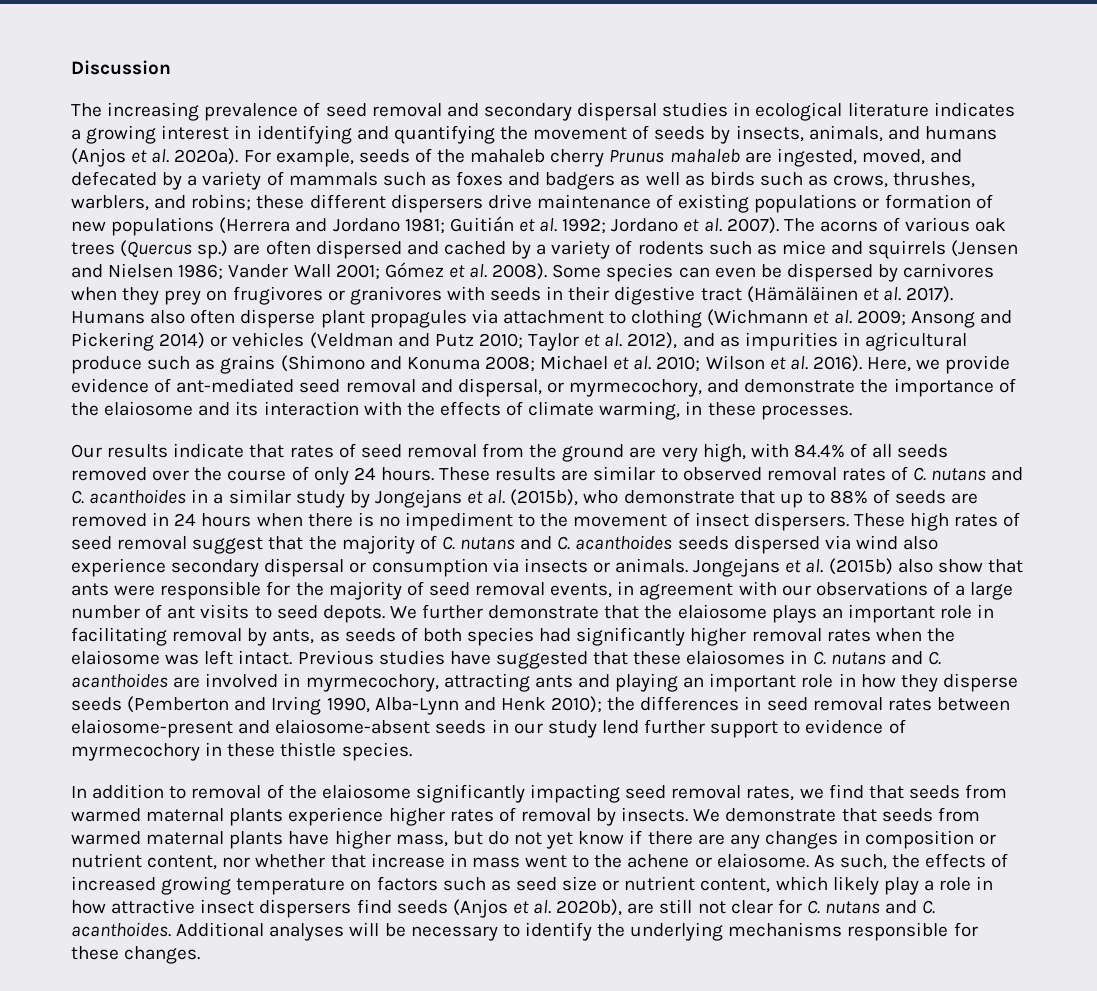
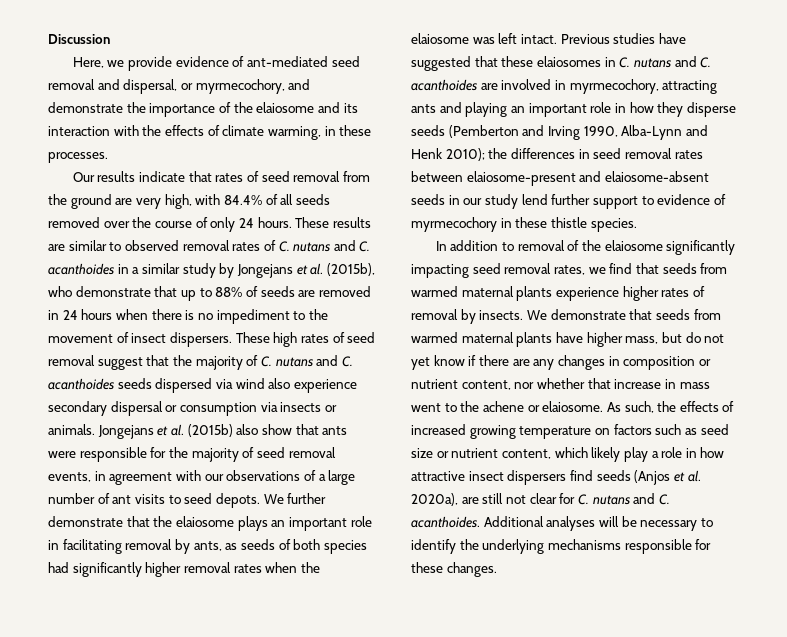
- The increasing prevalence of seed removal and secondary dispersal studies in ecological literature indicates a growing interest in identifying and quantifying the movement of seeds by insects, animals, and humans (Anjos et al. 2020a). For example, seeds of the mahaleb cherry Prunus mahaleb are ingested, moved, and defecated by a variety of mammals such as foxes and badgers as well as birds such as crows, thrushes, warblers, and robins; these different dispersers drive maintenance of existing populations or formation of new populations (Herrera and Jordano 1981; Guitián et al. 1992; Jordano et al. 2007). The acorns of various oak trees (Quercus sp.) are often dispersed and cached by a variety of rodents such as mice and squirrels (Jensen and Nielsen 1986; Vander Wall 2001; Gómez et al. 2008). Some species can even be dispersed by carnivores when they prey on frugivores or granivores with seeds in their digestive tract (Hämäläinen et al. 2017). Humans also often disperse plant propagules via attachment to clothing (Wichmann et al. 2009; Ansong and Pickering 2014) or vehicles (Veldman and Putz 2010; Taylor et al. 2012), and as impurities in agricultural produce such as grains (Shimono and Konuma 2008; Michael et al. 2010; Wilson et al. 2016).
- As such, the effects of increased growing temperature on factors such as seed size or nutrient content, which likely play a role in how attractive insect dispersers find seeds (Anjos et al. 2020b), are still not clear for C. nutans and C. acanthoides.
+ As such, the effects of increased growing temperature on factors such as seed size or nutrient content, which likely play a role in how attractive insect dispersers find seeds (Anjos et al. 2020a), are still not clear for C. nutans and C. acanthoides.

